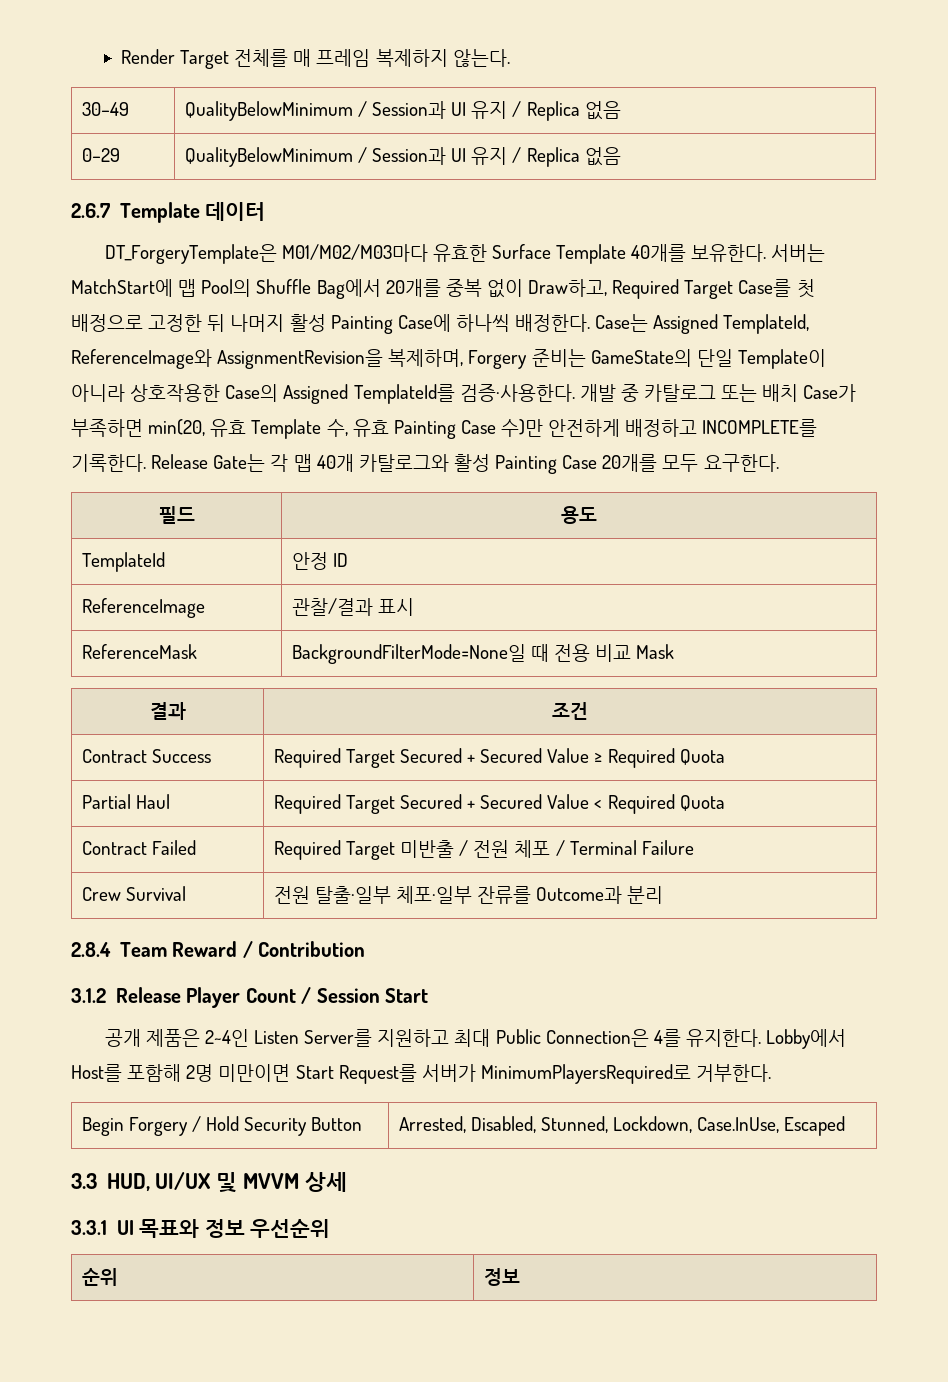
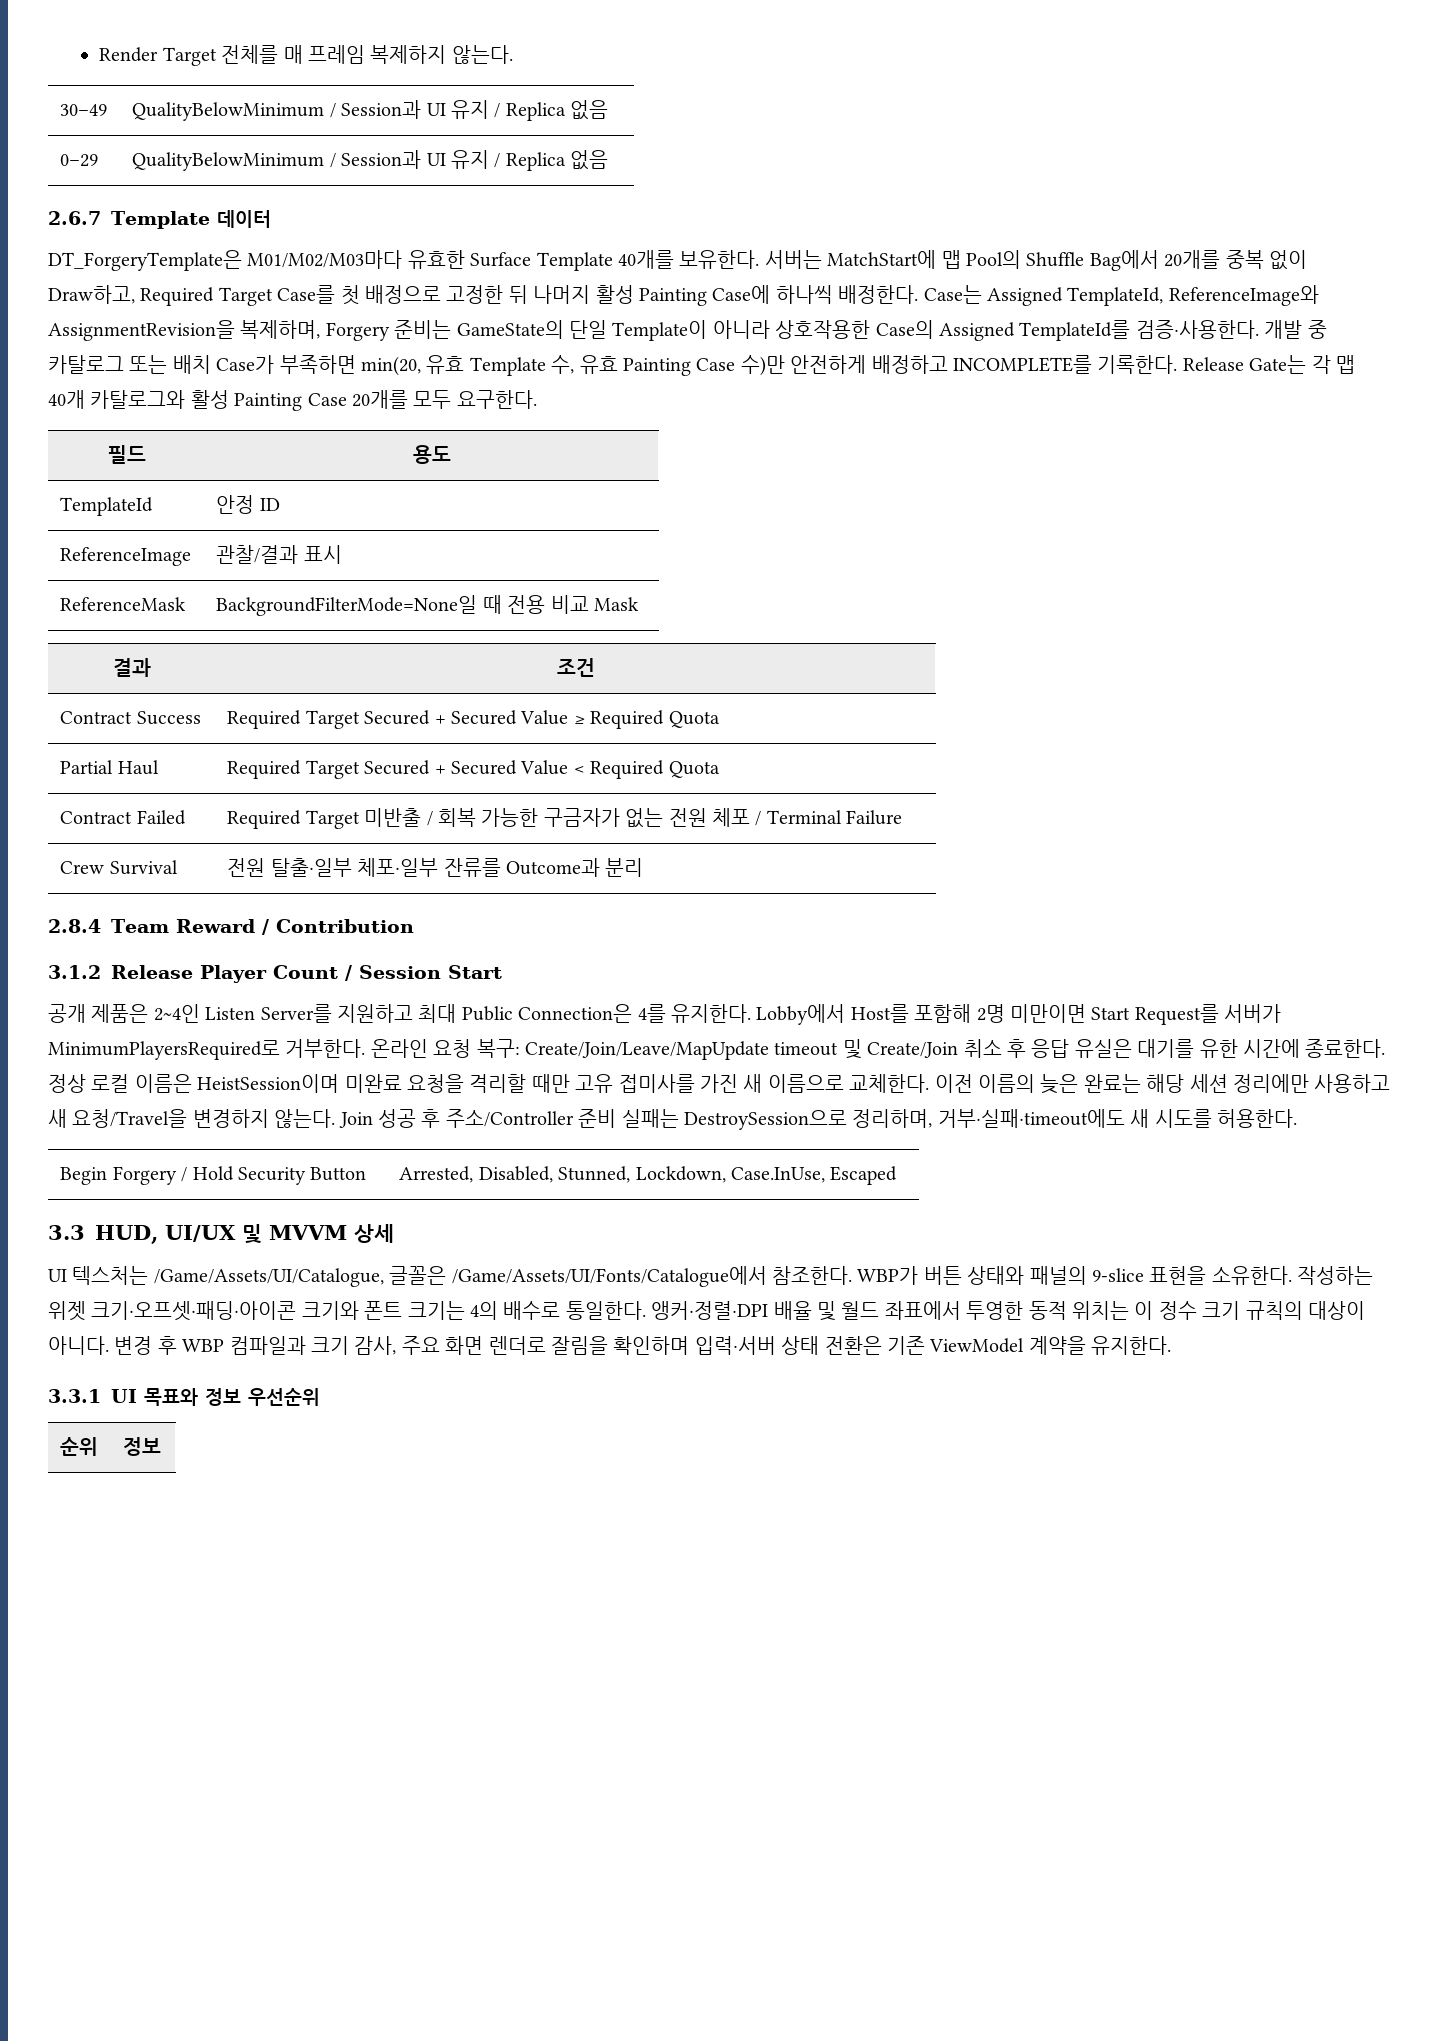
- Contract Failed | Required Target 미반출 / 전원 체포 / Terminal Failure
+ Contract Failed | Required Target 미반출 / 회복 가능한 구금자가 없는 전원 체포 / Terminal Failure
+ 온라인 요청 복구: Create/Join/Leave/MapUpdate timeout 및 Create/Join 취소 후 응답 유실은 대기를 유한 시간에 종료한다. 정상 로컬 이름은 HeistSession이며 미완료 요청을 격리할 때만 고유 접미사를 가진 새 이름으로 교체한다. 이전 이름의 늦은 완료는 해당 세션 정리에만 사용하고 새 요청/Travel을 변경하지 않는다. Join 성공 후 주소/Controller 준비 실패는 DestroySession으로 정리하며, 거부·실패·timeout에도 새 시도를 허용한다.
+ UI 텍스처는 /Game/Assets/UI/Catalogue, 글꼴은 /Game/Assets/UI/Fonts/Catalogue에서 참조한다. WBP가 버튼 상태와 패널의 9-slice 표현을 소유한다. 작성하는 위젯 크기·오프셋·패딩·아이콘 크기와 폰트 크기는 4의 배수로 통일한다. 앵커·정렬·DPI 배율 및 월드 좌표에서 투영한 동적 위치는 이 정수 크기 규칙의 대상이 아니다. 변경 후 WBP 컴파일과 크기 감사, 주요 화면 렌더로 잘림을 확인하며 입력·서버 상태 전환은 기존 ViewModel 계약을 유지한다.

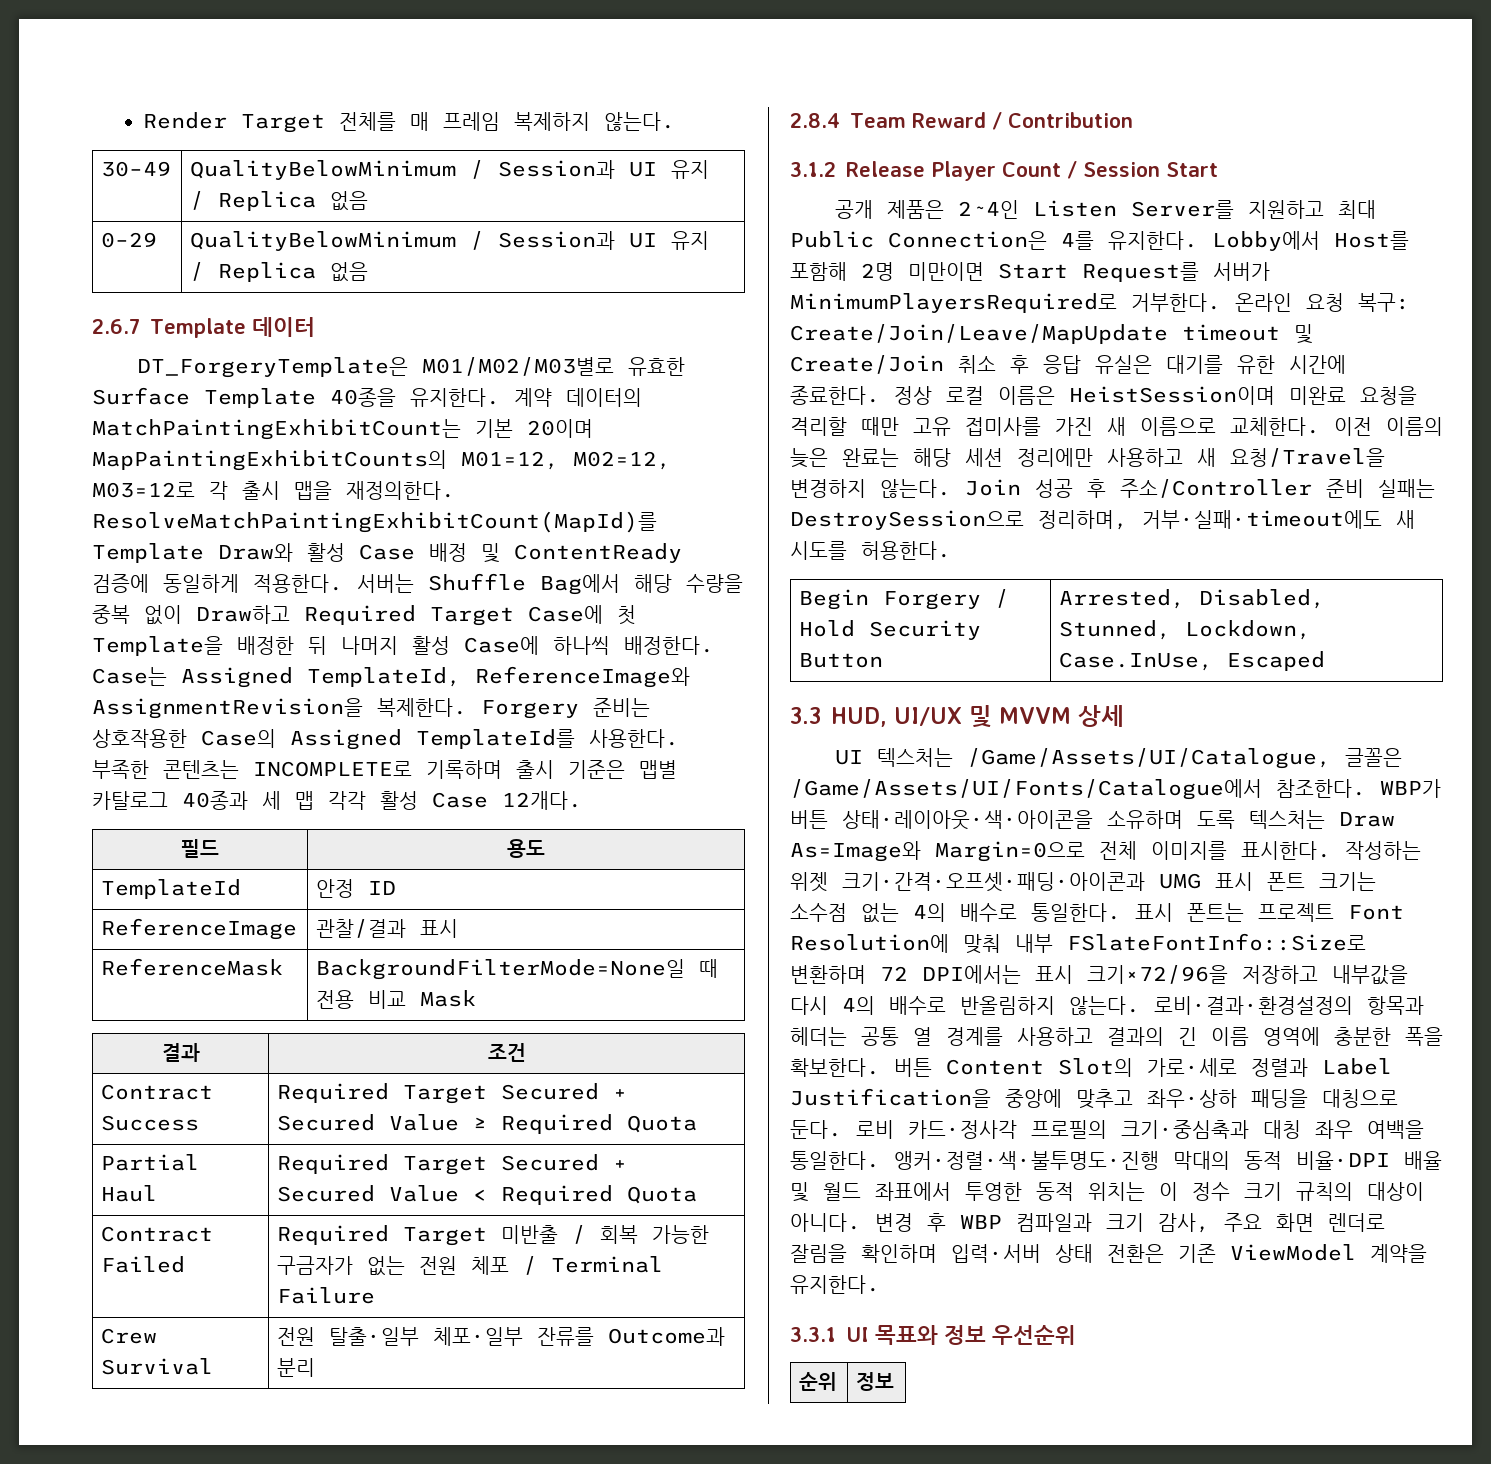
- DT_ForgeryTemplate은 M01/M02/M03마다 유효한 Surface Template 40개를 보유한다. 서버는 MatchStart에 맵 Pool의 Shuffle Bag에서 20개를 중복 없이 Draw하고, Required Target Case를 첫 배정으로 고정한 뒤 나머지 활성 Painting Case에 하나씩 배정한다.
+ DT_ForgeryTemplate은 M01/M02/M03별로 유효한 Surface Template 40종을 유지한다. 계약 데이터의 MatchPaintingExhibitCount는 기본 20이며 MapPaintingExhibitCounts의 M01=12, M02=12, M03=12로 각 출시 맵을 재정의한다. ResolveMatchPaintingExhibitCount(MapId)를 Template Draw와 활성 Case 배정 및 ContentReady 검증에 동일하게 적용한다. 서버는 Shuffle Bag에서 해당 수량을 중복 없이 Draw하고 Required Target Case에 첫 Template을 배정한 뒤 나머지 활성 Case에 하나씩 배정한다.
- Case는 Assigned TemplateId, ReferenceImage와 AssignmentRevision을 복제하며, Forgery 준비는 GameState의 단일 Template이 아니라 상호작용한 Case의 Assigned TemplateId를 검증·사용한다. 개발 중 카탈로그 또는 배치 Case가 부족하면 min(20, 유효 Template 수, 유효 Painting Case 수)만 안전하게 배정하고 INCOMPLETE를 기록한다. Release Gate는 각 맵 40개 카탈로그와 활성 Painting Case 20개를 모두 요구한다.
+ Case는 Assigned TemplateId, ReferenceImage와 AssignmentRevision을 복제한다. Forgery 준비는 상호작용한 Case의 Assigned TemplateId를 사용한다. 부족한 콘텐츠는 INCOMPLETE로 기록하며 출시 기준은 맵별 카탈로그 40종과 세 맵 각각 활성 Case 12개다.
- WBP가 버튼 상태와 패널의 9-slice 표현을 소유한다. 작성하는 위젯 크기·오프셋·패딩·아이콘 크기와 폰트 크기는 4의 배수로 통일한다. 앵커·정렬·DPI 배율 및 월드 좌표에서 투영한 동적 위치는 이 정수 크기 규칙의 대상이 아니다.
+ WBP가 버튼 상태·레이아웃·색·아이콘을 소유하며 도록 텍스처는 Draw As=Image와 Margin=0으로 전체 이미지를 표시한다. 작성하는 위젯 크기·간격·오프셋·패딩·아이콘과 UMG 표시 폰트 크기는 소수점 없는 4의 배수로 통일한다. 표시 폰트는 프로젝트 Font Resolution에 맞춰 내부 FSlateFontInfo::Size로 변환하며 72 DPI에서는 표시 크기×72/96을 저장하고 내부값을 다시 4의 배수로 반올림하지 않는다. 로비·결과·환경설정의 항목과 헤더는 공통 열 경계를 사용하고 결과의 긴 이름 영역에 충분한 폭을 확보한다. 버튼 Content Slot의 가로·세로 정렬과 Label Justification을 중앙에 맞추고 좌우·상하 패딩을 대칭으로 둔다. 로비 카드·정사각 프로필의 크기·중심축과 대칭 좌우 여백을 통일한다. 앵커·정렬·색·불투명도·진행 막대의 동적 비율·DPI 배율 및 월드 좌표에서 투영한 동적 위치는 이 정수 크기 규칙의 대상이 아니다.

